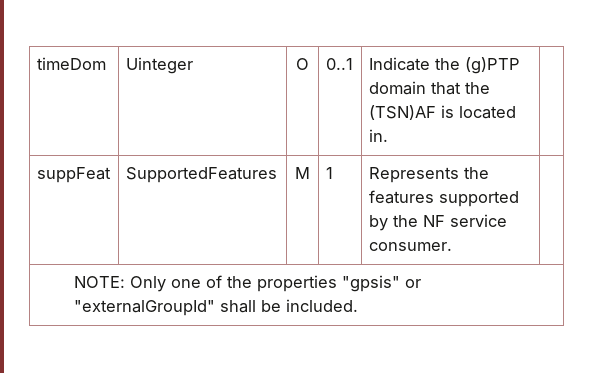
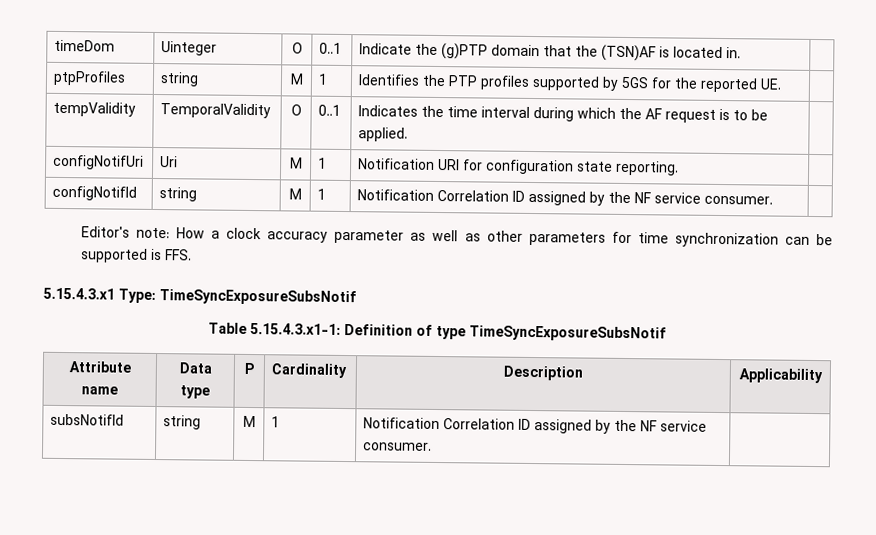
- suppFeat | SupportedFeatures | M | 1 | Represents the features supported by the NF service consumer. |
- NOTE: Only one of the properties "gpsis" or "externalGroupId" shall be included.
+ ptpProfiles | string | M | 1 | Identifies the PTP profiles supported by 5GS for the reported UE. |
+ tempValidity | TemporalValidity | O | 0..1 | Indicates the time interval during which the AF request is to be applied. |
+ configNotifUri | Uri | M | 1 | Notification URI for configuration state reporting. |
+ configNotifId | string | M | 1 | Notification Correlation ID assigned by the NF service consumer. |
+ Editor's note: How a clock accuracy parameter as well as other parameters for time synchronization can be supported is FFS.
+ 5.15.4.3.x1 Type: TimeSyncExposureSubsNotif
+ Table 5.15.4.3.x1-1: Definition of type TimeSyncExposureSubsNotif
+ Attribute name | Data type | P | Cardinality | Description | Applicability
+ subsNotifId | string | M | 1 | Notification Correlation ID assigned by the NF service consumer. |

